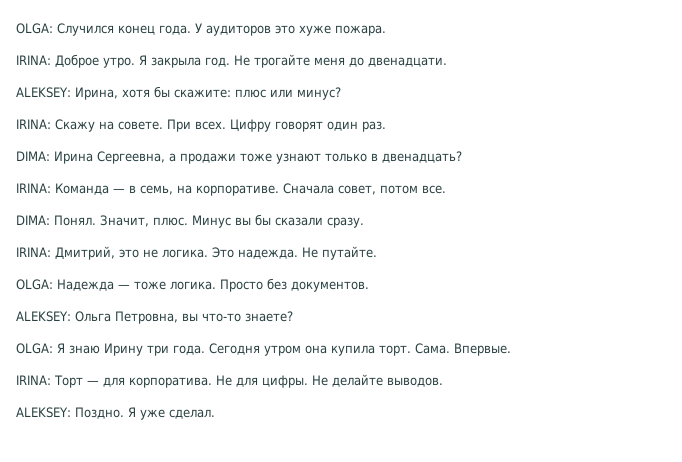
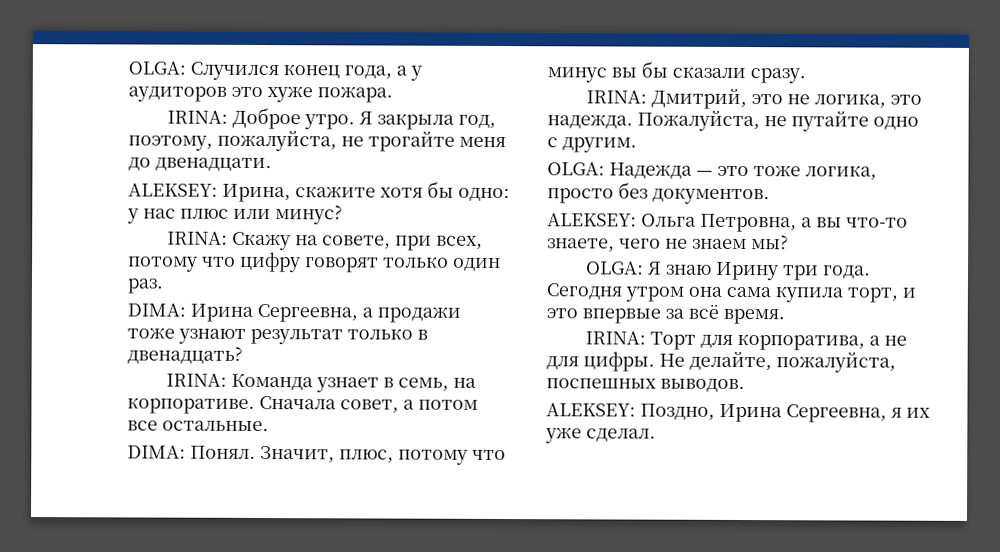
- OLGA: Случился конец года. У аудиторов это хуже пожара.
+ OLGA: Случился конец года, а у аудиторов это хуже пожара.
- Я закрыла год. Не трогайте меня до двенадцати.
+ Я закрыла год, поэтому, пожалуйста, не трогайте меня до двенадцати.
- ALEKSEY: Ирина, хотя бы скажите: плюс или минус?
+ ALEKSEY: Ирина, скажите хотя бы одно: у нас плюс или минус?
- IRINA: Скажу на совете. При всех. Цифру говорят один раз.
+ IRINA: Скажу на совете, при всех, потому что цифру говорят только один раз.
- DIMA: Ирина Сергеевна, а продажи тоже узнают только в двенадцать?
+ DIMA: Ирина Сергеевна, а продажи тоже узнают результат только в двенадцать?
- IRINA: Команда — в семь, на корпоративе.
+ IRINA: Команда узнает в семь, на корпоративе.
- Сначала совет, потом все.
+ Сначала совет, а потом все остальные.
- Значит, плюс. Минус вы бы сказали сразу.
+ Значит, плюс, потому что минус вы бы сказали сразу.
- IRINA: Дмитрий, это не логика. Это надежда. Не путайте.
+ IRINA: Дмитрий, это не логика, это надежда. Пожалуйста, не путайте одно с другим.
- OLGA: Надежда — тоже логика. Просто без документов.
+ OLGA: Надежда — это тоже логика, просто без документов.
- ALEKSEY: Ольга Петровна, вы что-то знаете?
+ ALEKSEY: Ольга Петровна, а вы что-то знаете, чего не знаем мы?
- Сегодня утром она купила торт. Сама. Впервые.
- IRINA: Торт — для корпоратива. Не для цифры. Не делайте выводов.
- ALEKSEY: Поздно. Я уже сделал.
+ Сегодня утром она сама купила торт, и это впервые за всё время.
+ IRINA: Торт для корпоратива, а не для цифры. Не делайте, пожалуйста, поспешных выводов.
+ ALEKSEY: Поздно, Ирина Сергеевна, я их уже сделал.

